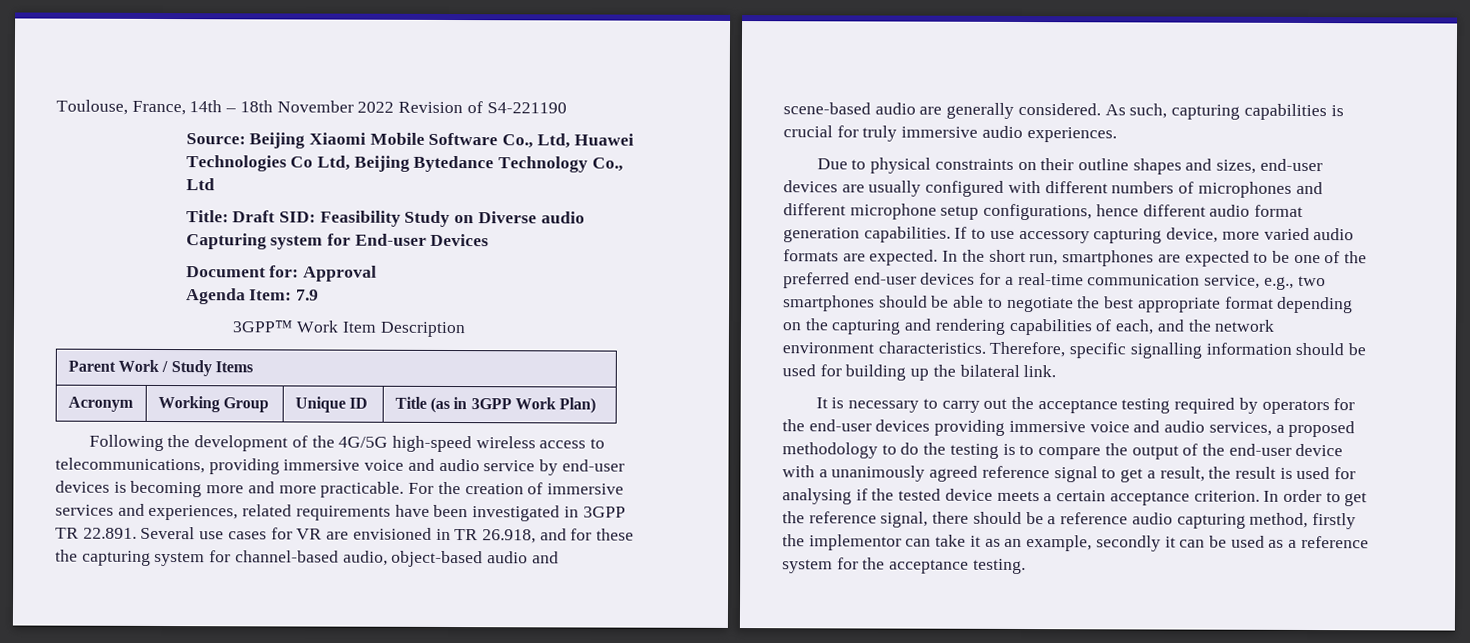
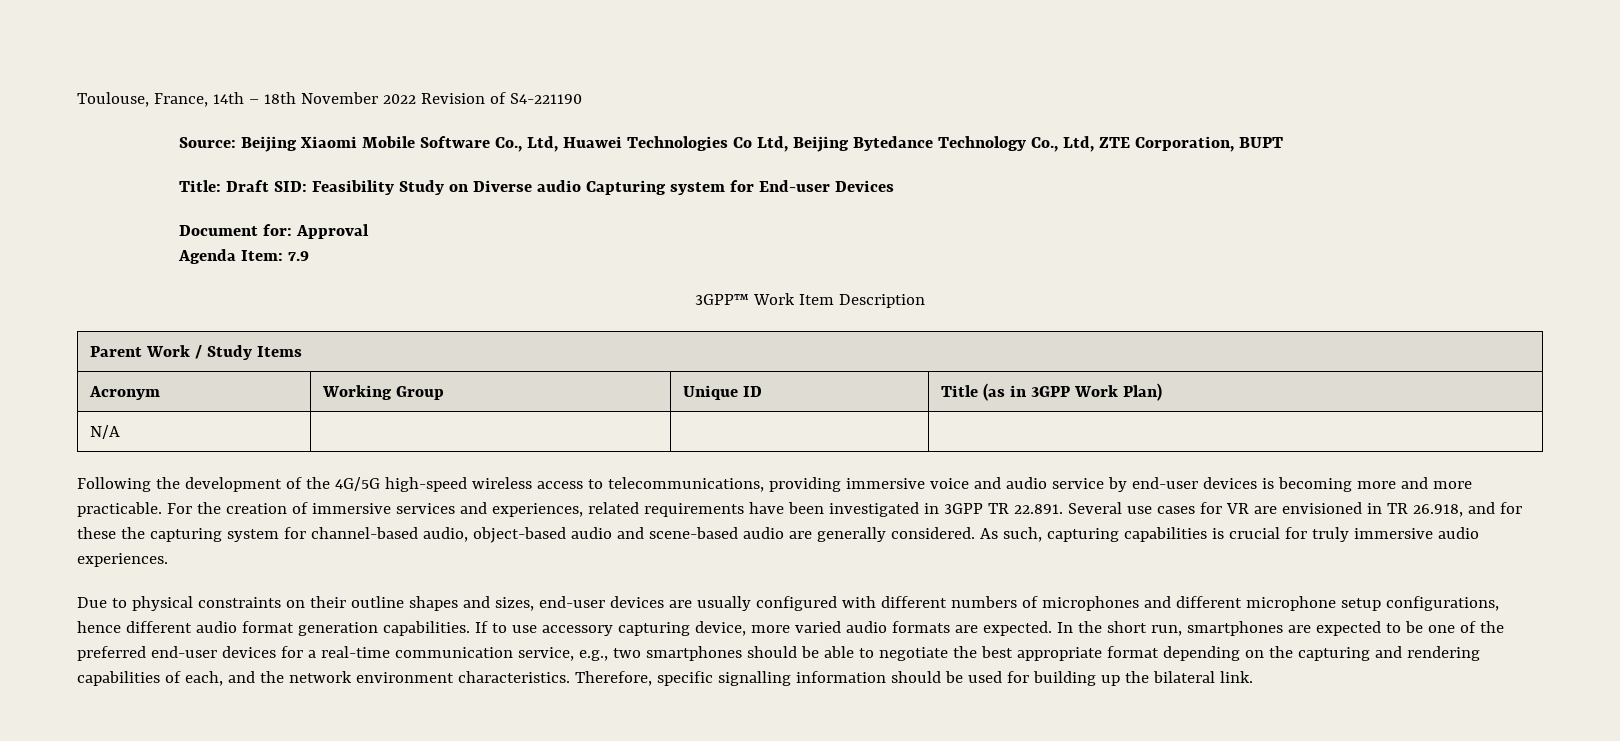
- Source: Beijing Xiaomi Mobile Software Co., Ltd, Huawei Technologies Co Ltd, Beijing Bytedance Technology Co., Ltd
+ Source: Beijing Xiaomi Mobile Software Co., Ltd, Huawei Technologies Co Ltd, Beijing Bytedance Technology Co., Ltd, ZTE Corporation, BUPT
+ N/A | | |
- It is necessary to carry out the acceptance testing required by operators for the end-user devices providing immersive voice and audio services, a proposed methodology to do the testing is to compare the output of the end-user device with a unanimously agreed reference signal to get a result, the result is used for analysing if the tested device meets a certain acceptance criterion. In order to get the reference signal, there should be a reference audio capturing method, firstly the implementor can take it as an example, secondly it can be used as a reference system for the acceptance testing.

